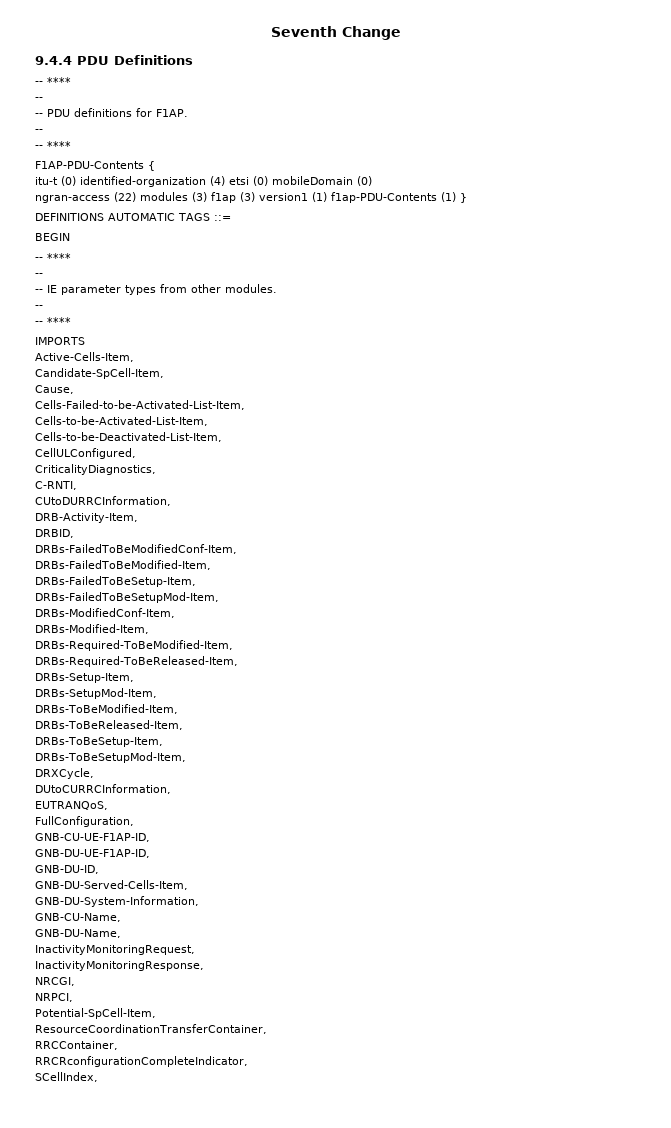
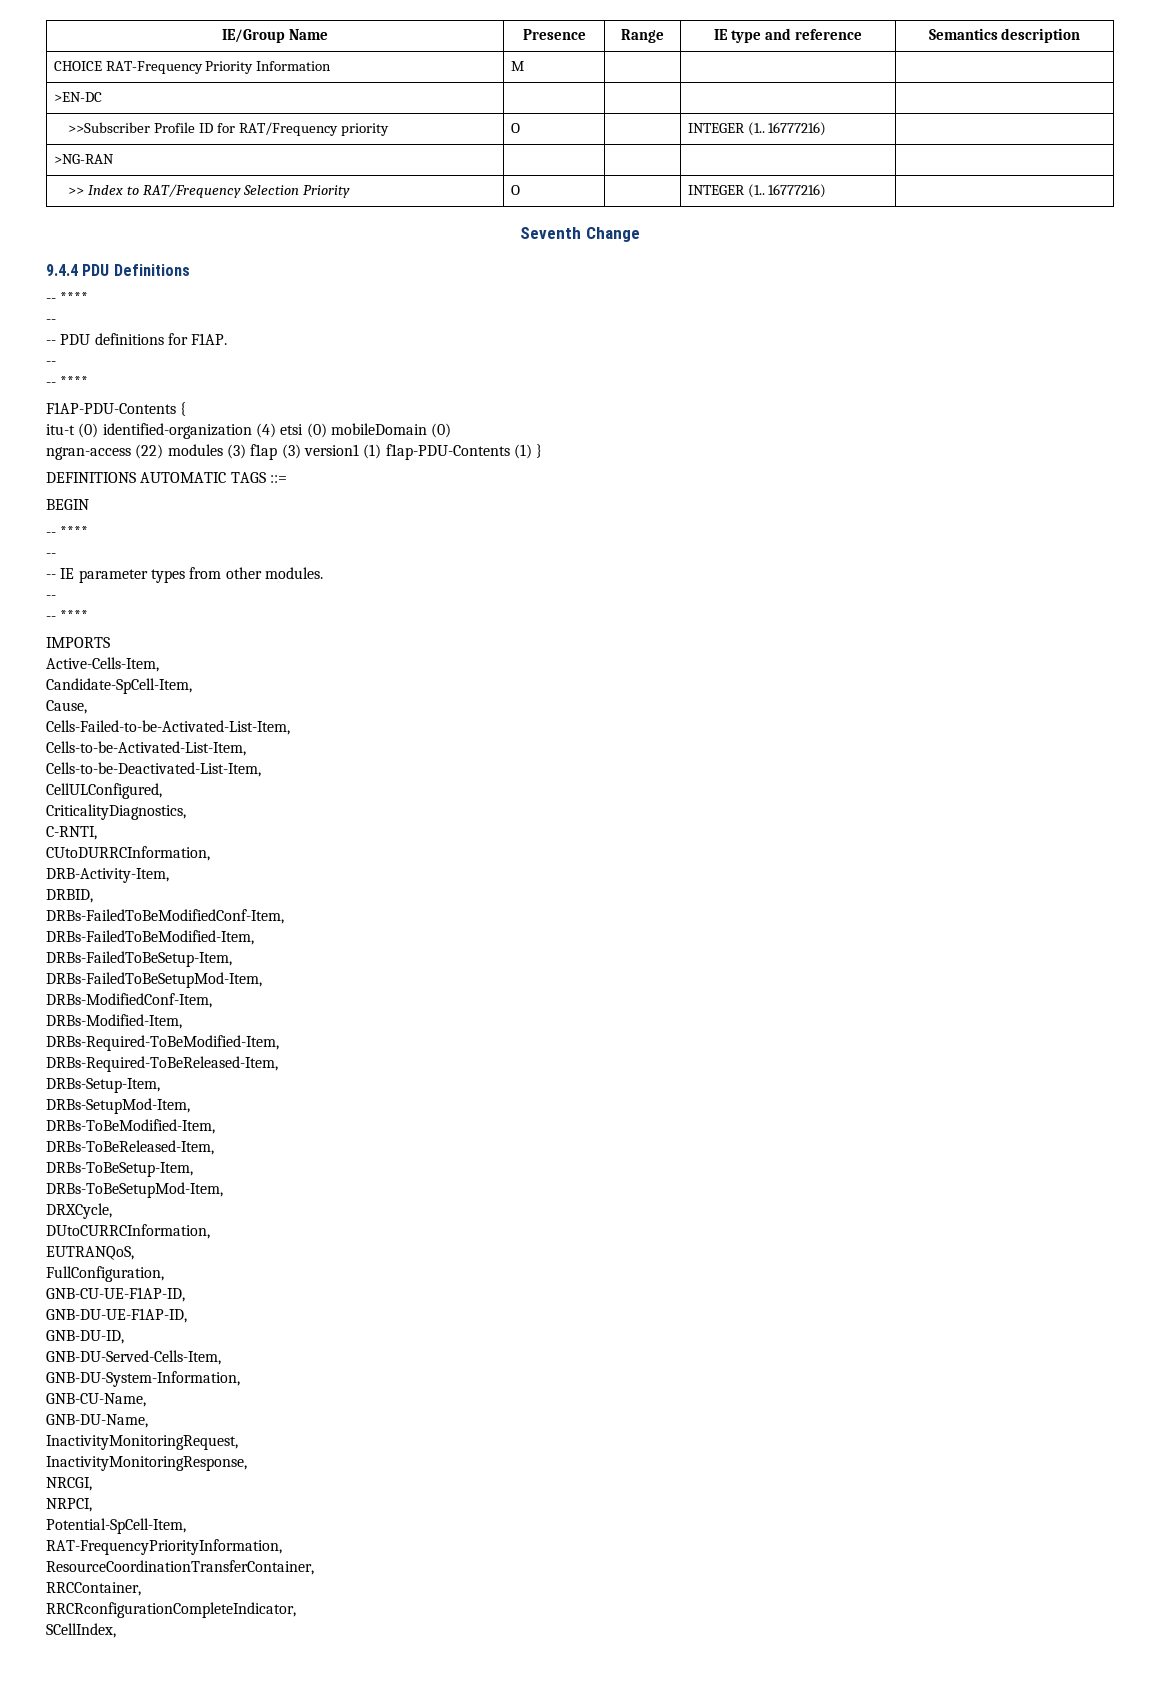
+ IE/Group Name | Presence | Range | IE type and reference | Semantics description
+ CHOICE RAT-Frequency Priority Information | M | | |
+ >EN-DC | | | |
+ >>Subscriber Profile ID for RAT/Frequency priority | O | | INTEGER (1.. 16777216) |
+ >NG-RAN | | | |
+ >> Index to RAT/Frequency Selection Priority | O | | INTEGER (1.. 16777216) |
+ RAT-FrequencyPriorityInformation,

